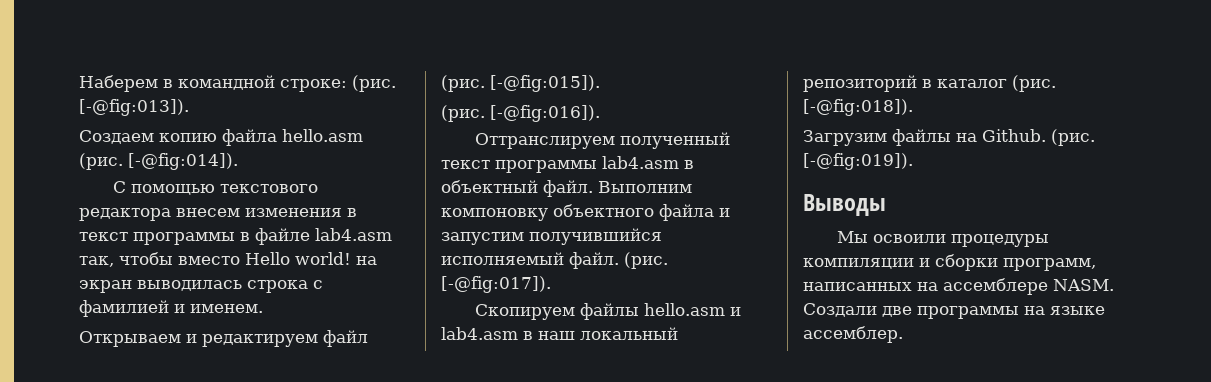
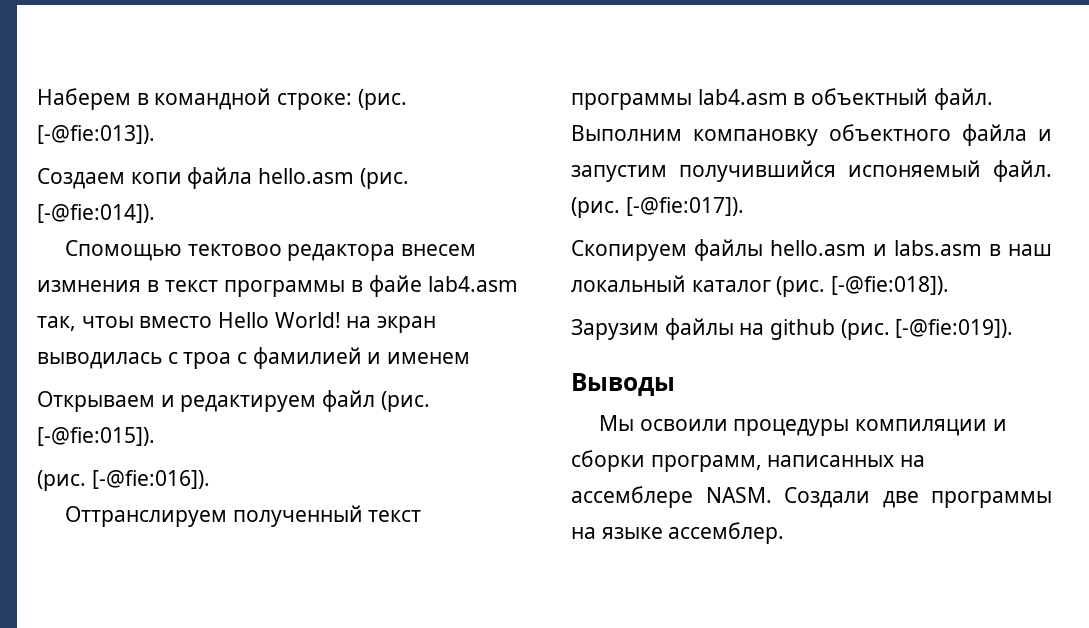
- [-@fig:013]).
+ [-@fie:013]).
- Создаем копию файла hello.asm (рис.
+ Создаем копи файла hello.asm (рис.
- [-@fig:014]).
- С помощью текстового редактора внесем изменения в текст программы в файле lab4.asm так, чтобы вместо Hello world! на экран выводилась строка с фамилией и именем.
+ [-@fie:014]).
+ Спомощью тектовоо редактора внесем измнения в текст программы в файе lab4.asm так, чтоы вместо Hello World! на экран выводилась с троа с фамилией и именем
- [-@fig:015]).
- (рис. [-@fig:016]).
+ [-@fie:015]).
+ (рис. [-@fie:016]).
- Выполним компоновку объектного файла и запустим получившийся исполняемый файл.
+ Выполним компановку объектного файла и запустим получившийся испоняемый файл.
- [-@fig:017]).
+ [-@fie:017]).
- Скопируем файлы hello.asm и lab4.asm в наш локальный репозиторий в каталог (рис. [-@fig:018]).
- Загрузим файлы на Github. (рис. [-@fig:019]).
+ Скопируем файлы hello.asm и labs.asm в наш локальный каталог (рис. [-@fie:018]).
+ Зарузим файлы на github (рис. [-@fie:019]).

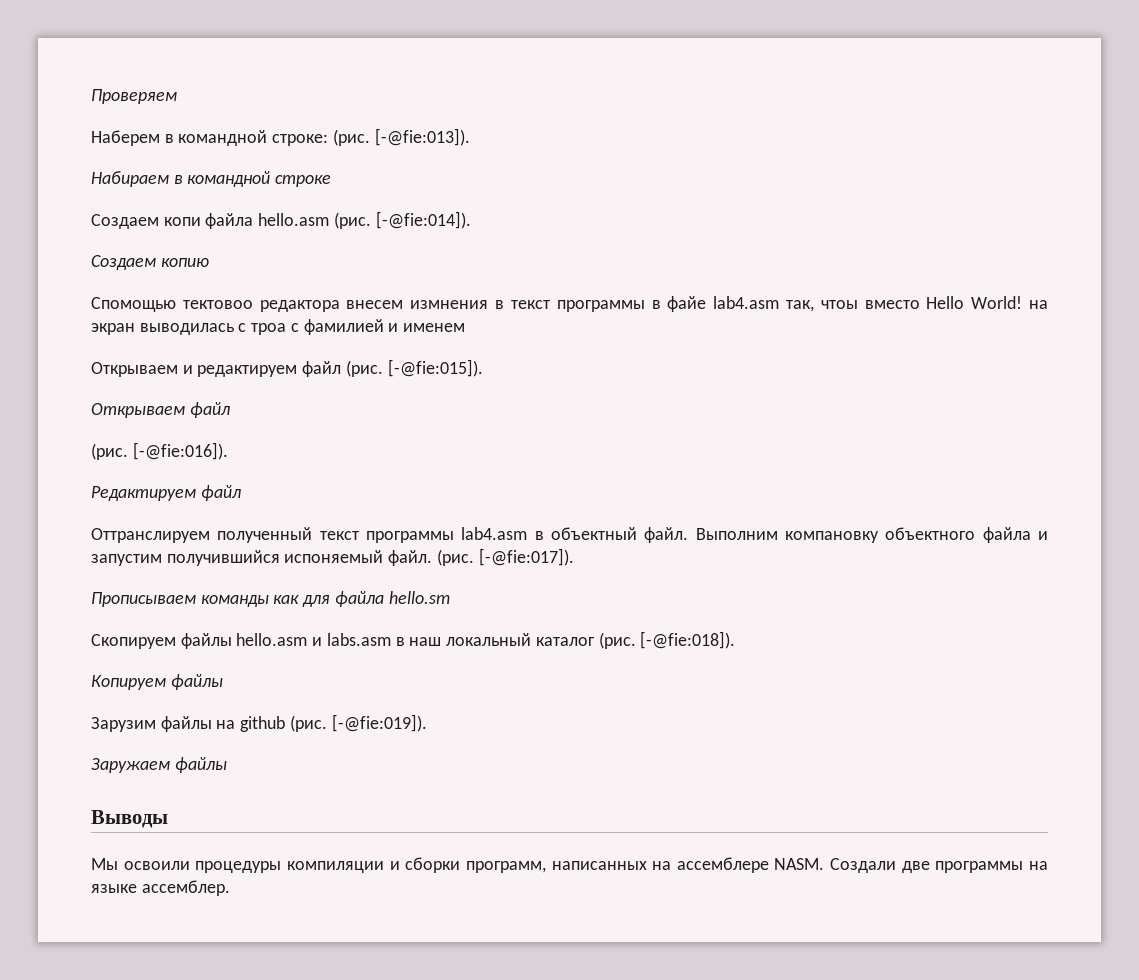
+ Проверяем
+ Набираем в командной строке
+ Создаем копию
+ Открываем файл
+ Редактируем файл
+ Прописываем команды как для файла hello.sm
+ Копируем файлы
+ Заружаем файлы

